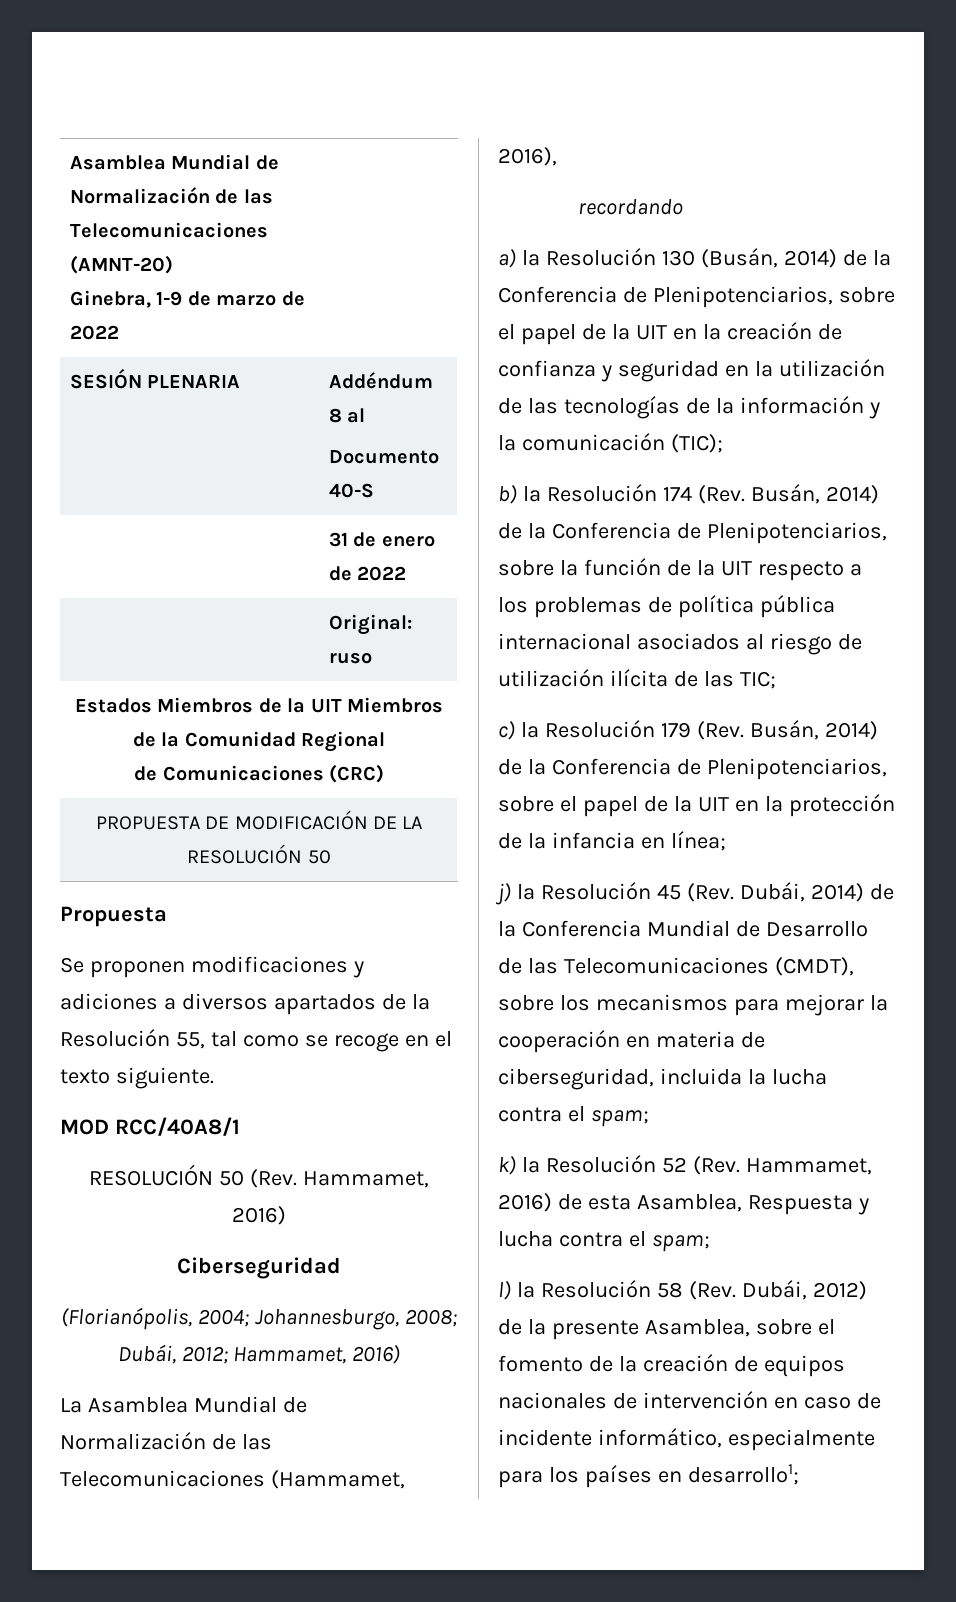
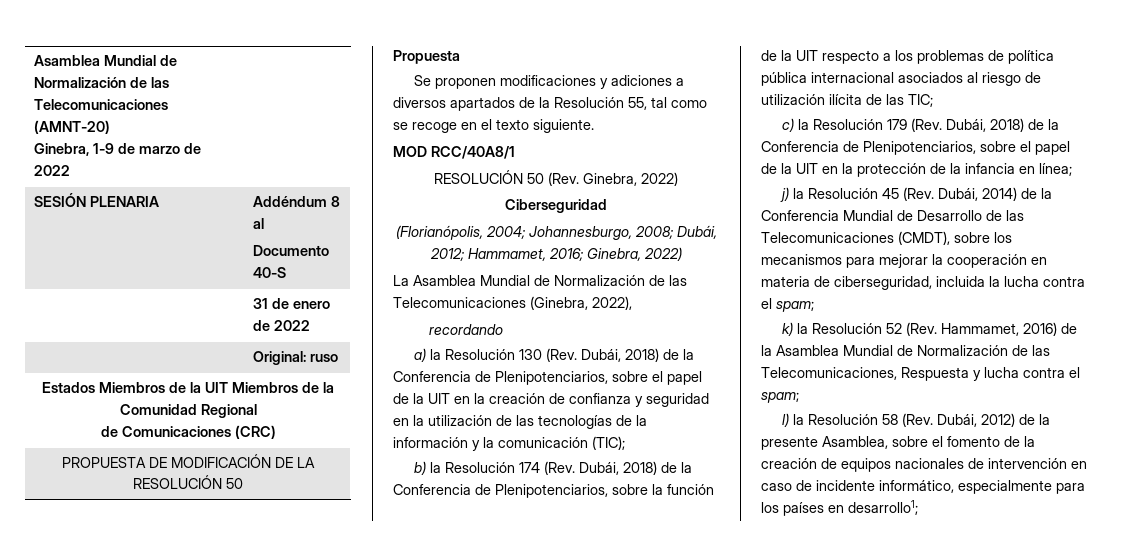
- RESOLUCIÓN 50 (Rev. Hammamet, 2016)
+ RESOLUCIÓN 50 (Rev. Ginebra, 2022)
- (Florianópolis, 2004; Johannesburgo, 2008; Dubái, 2012; Hammamet, 2016)
+ (Florianópolis, 2004; Johannesburgo, 2008; Dubái, 2012; Hammamet, 2016; Ginebra, 2022)
- La Asamblea Mundial de Normalización de las Telecomunicaciones (Hammamet, 2016),
+ La Asamblea Mundial de Normalización de las Telecomunicaciones (Ginebra, 2022),
- a) la Resolución 130 (Busán, 2014) de la Conferencia de Plenipotenciarios, sobre el papel de la UIT en la creación de confianza y seguridad en la utilización de las tecnologías de la información y la comunicación (TIC);
+ a) la Resolución 130 (Rev. Dubái, 2018) de la Conferencia de Plenipotenciarios, sobre el papel de la UIT en la creación de confianza y seguridad en la utilización de las tecnologías de la información y la comunicación (TIC);
- b) la Resolución 174 (Rev. Busán, 2014) de la Conferencia de Plenipotenciarios, sobre la función de la UIT respecto a los problemas de política pública internacional asociados al riesgo de utilización ilícita de las TIC;
+ b) la Resolución 174 (Rev. Dubái, 2018) de la Conferencia de Plenipotenciarios, sobre la función de la UIT respecto a los problemas de política pública internacional asociados al riesgo de utilización ilícita de las TIC;
- c) la Resolución 179 (Rev. Busán, 2014) de la Conferencia de Plenipotenciarios, sobre el papel de la UIT en la protección de la infancia en línea;
+ c) la Resolución 179 (Rev. Dubái, 2018) de la Conferencia de Plenipotenciarios, sobre el papel de la UIT en la protección de la infancia en línea;
- k) la Resolución 52 (Rev. Hammamet, 2016) de esta Asamblea, Respuesta y lucha contra el spam;
+ k) la Resolución 52 (Rev. Hammamet, 2016) de la Asamblea Mundial de Normalización de las Telecomunicaciones, Respuesta y lucha contra el spam;

